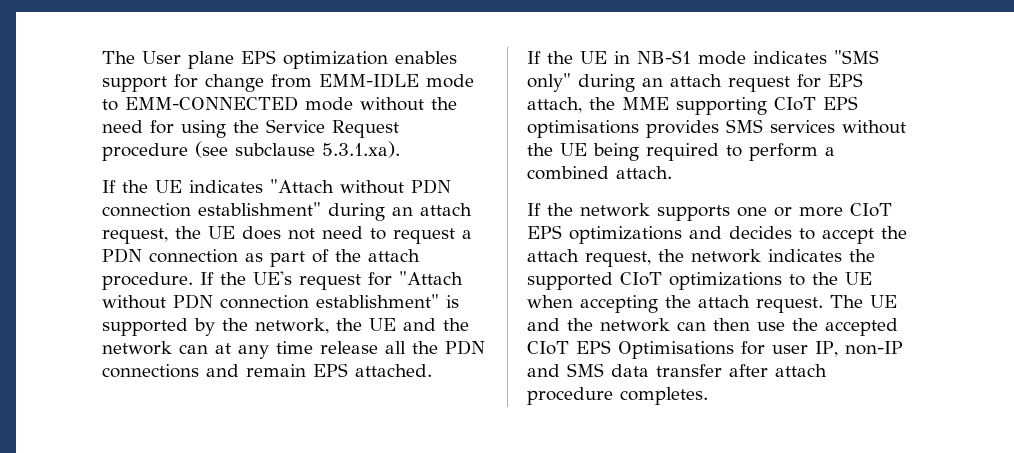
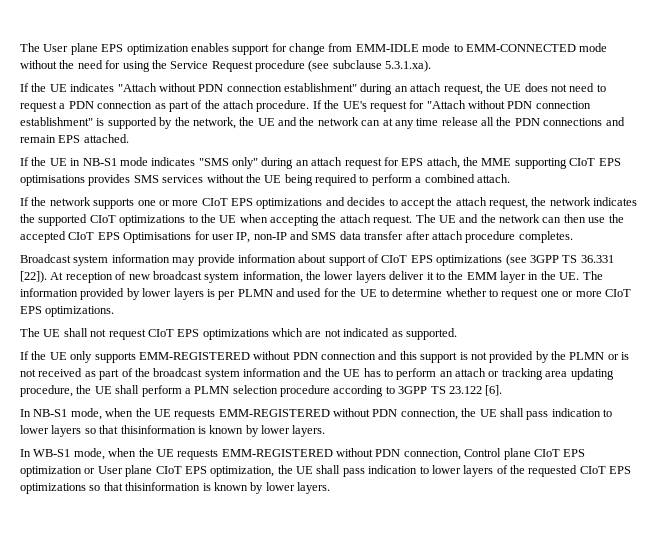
+ Broadcast system information may provide information about support of CIoT EPS optimizations (see 3GPP TS 36.331 [22]). At reception of new broadcast system information, the lower layers deliver it to the EMM layer in the UE. The information provided by lower layers is per PLMN and used for the UE to determine whether to request one or more CIoT EPS optimizations.
+ The UE shall not request CIoT EPS optimizations which are not indicated as supported.
+ If the UE only supports EMM-REGISTERED without PDN connection and this support is not provided by the PLMN or is not received as part of the broadcast system information and the UE has to perform an attach or tracking area updating procedure, the UE shall perform a PLMN selection procedure according to 3GPP TS 23.122 [6].
+ In NB-S1 mode, when the UE requests EMM-REGISTERED without PDN connection, the UE shall pass indication to lower layers so that thisinformation is known by lower layers.
+ In WB-S1 mode, when the UE requests EMM-REGISTERED without PDN connection, Control plane CIoT EPS optimization or User plane CIoT EPS optimization, the UE shall pass indication to lower layers of the requested CIoT EPS optimizations so that thisinformation is known by lower layers.

